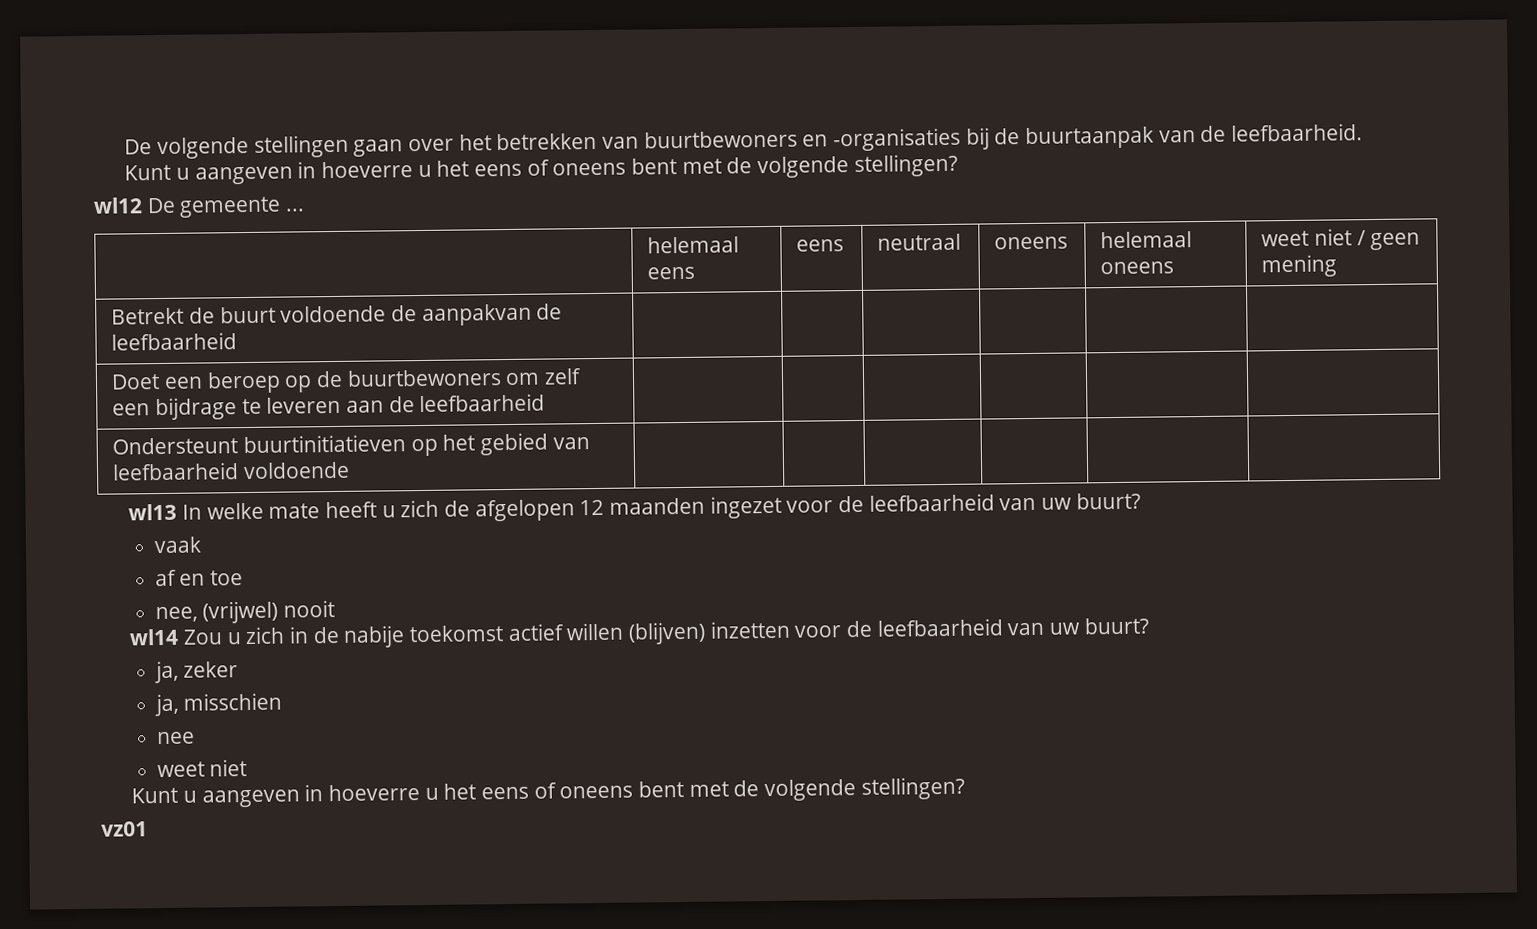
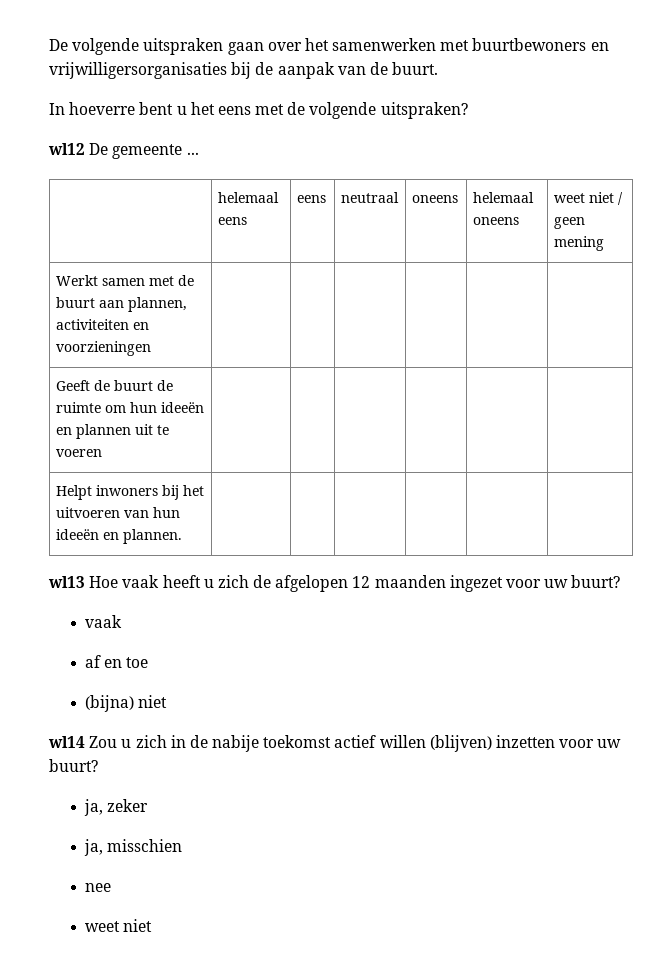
- De volgende stellingen gaan over het betrekken van buurtbewoners en -organisaties bij de buurtaanpak van de leefbaarheid.
- Kunt u aangeven in hoeverre u het eens of oneens bent met de volgende stellingen?
+ De volgende uitspraken gaan over het samenwerken met buurtbewoners en vrijwilligersorganisaties bij de aanpak van de buurt.
+ In hoeverre bent u het eens met de volgende uitspraken?
- Betrekt de buurt voldoende de aanpakvan de leefbaarheid | | | | | |
- Doet een beroep op de buurtbewoners om zelf een bijdrage te leveren aan de leefbaarheid | | | | | |
- Ondersteunt buurtinitiatieven op het gebied van leefbaarheid voldoende | | | | | |
- wl13 In welke mate heeft u zich de afgelopen 12 maanden ingezet voor de leefbaarheid van uw buurt?
+ Werkt samen met de buurt aan plannen, activiteiten en voorzieningen | | | | | |
+ Geeft de buurt de ruimte om hun ideeën en plannen uit te voeren | | | | | |
+ Helpt inwoners bij het uitvoeren van hun ideeën en plannen. | | | | | |
+ wl13 Hoe vaak heeft u zich de afgelopen 12 maanden ingezet voor uw buurt?
- nee, (vrijwel) nooit
+ (bijna) niet
- wl14 Zou u zich in de nabije toekomst actief willen (blijven) inzetten voor de leefbaarheid van uw buurt?
+ wl14 Zou u zich in de nabije toekomst actief willen (blijven) inzetten voor uw buurt?
  nee
  weet niet
- Kunt u aangeven in hoeverre u het eens of oneens bent met de volgende stellingen?
- vz01

